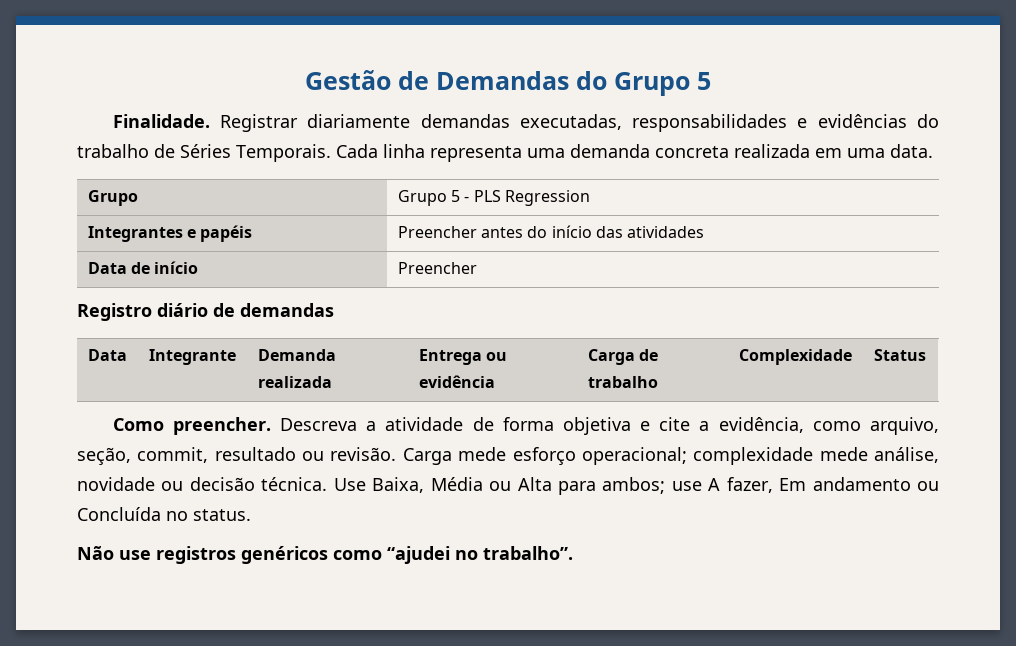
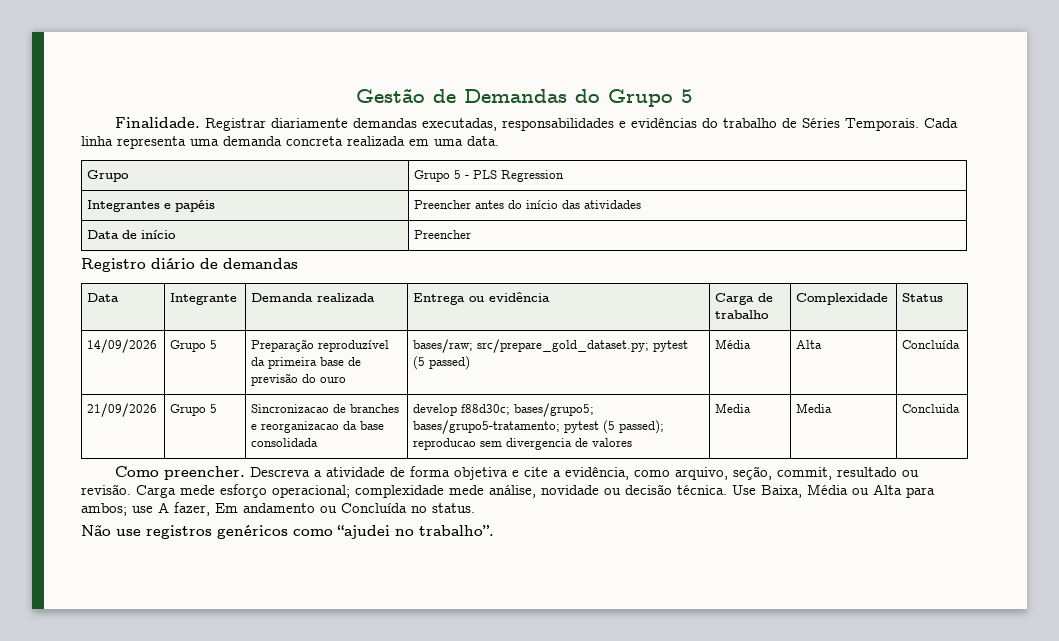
+ 14/09/2026 | Grupo 5 | Preparação reproduzível da primeira base de previsão do ouro | bases/raw; src/prepare_gold_dataset.py; pytest (5 passed) | Média | Alta | Concluída
+ 21/09/2026 | Grupo 5 | Sincronizacao de branches e reorganizacao da base consolidada | develop f88d30c; bases/grupo5; bases/grupo5-tratamento; pytest (5 passed); reproducao sem divergencia de valores | Media | Media | Concluida

